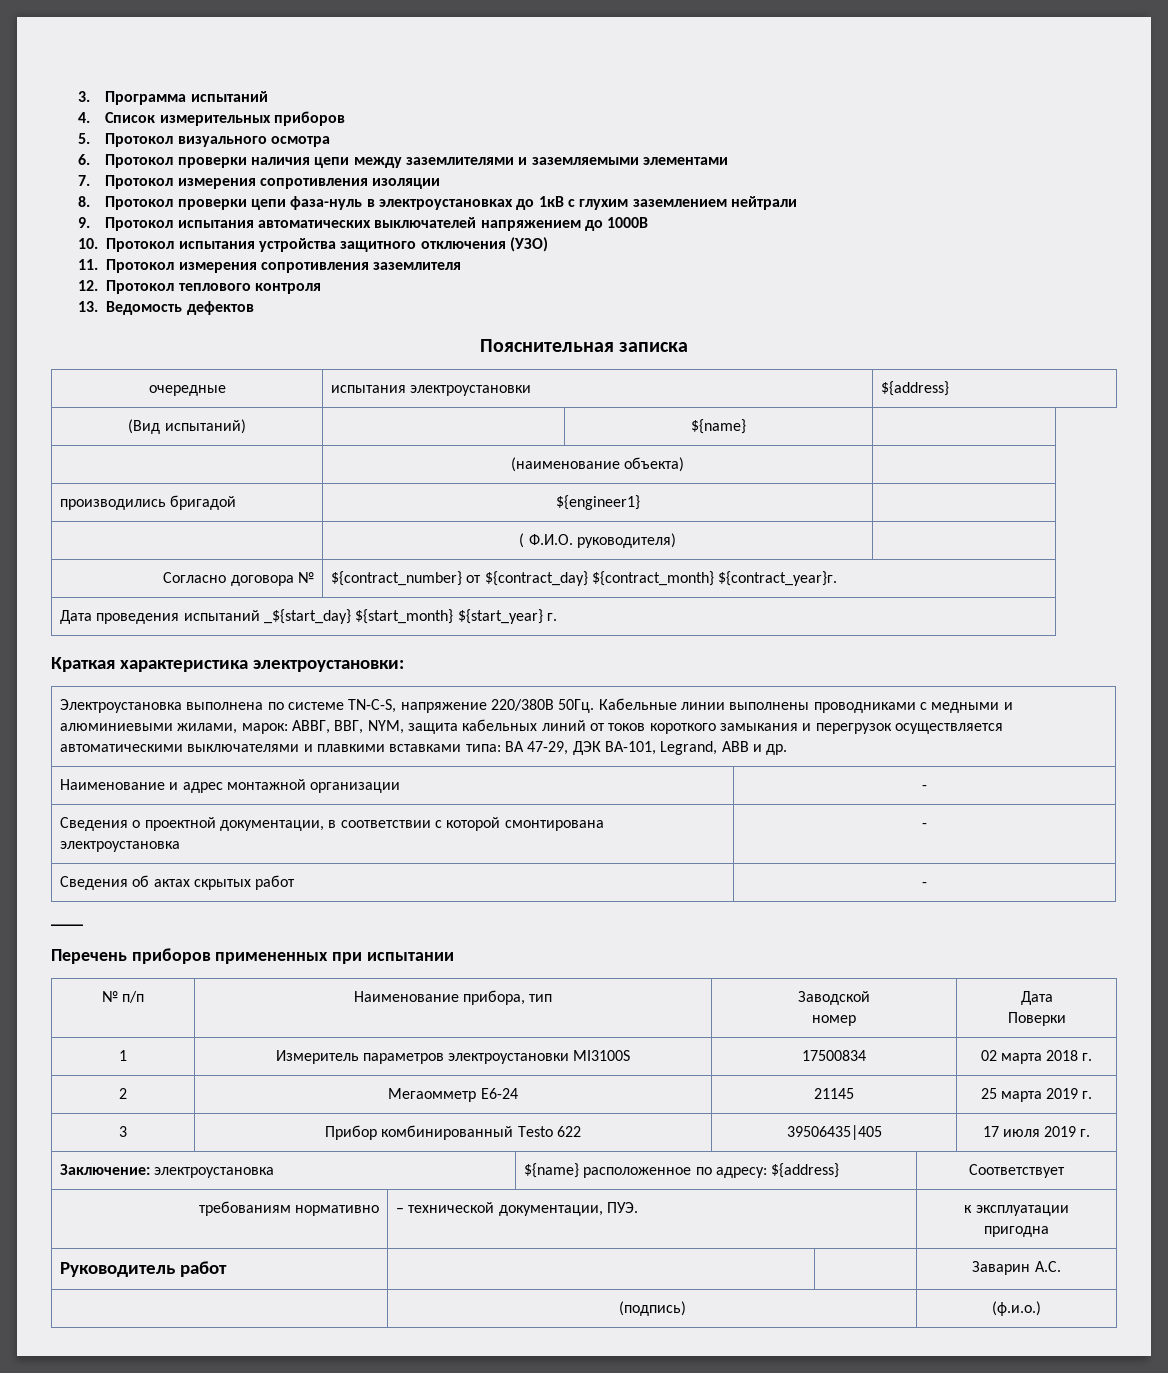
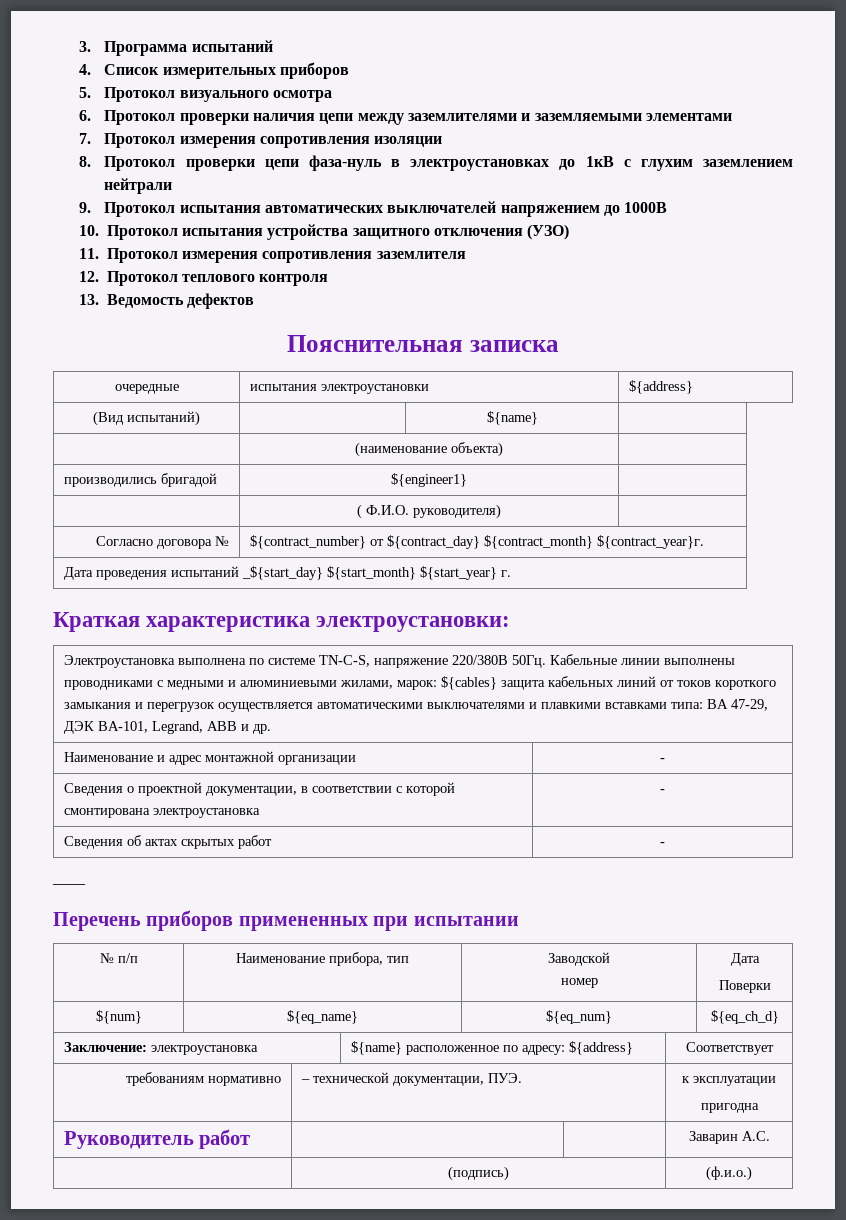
- Кабельные линии выполнены проводниками с медными и алюминиевыми жилами, марок: АВВГ, ВВГ, NYM, защита кабельных линий от токов короткого замыкания и перегрузок осуществляется автоматическими выключателями и плавкими вставками типа: ВА 47-29, ДЭК ВА-101, Legrand, ABB и др.
+ Кабельные линии выполнены проводниками с медными и алюминиевыми жилами, марок: ${cables} защита кабельных линий от токов короткого замыкания и перегрузок осуществляется автоматическими выключателями и плавкими вставками типа: ВА 47-29, ДЭК ВА-101, Legrand, ABB и др.
- 1 | Измеритель параметров электроустановки MI3100S | 17500834 | 02 марта 2018 г.
- 2 | Мегаомметр Е6-24 | 21145 | 25 марта 2019 г.
- 3 | Прибор комбинированный Testo 622 | 39506435|405 | 17 июля 2019 г.
+ ${num} | ${eq_name} | ${eq_num} | ${eq_ch_d}

